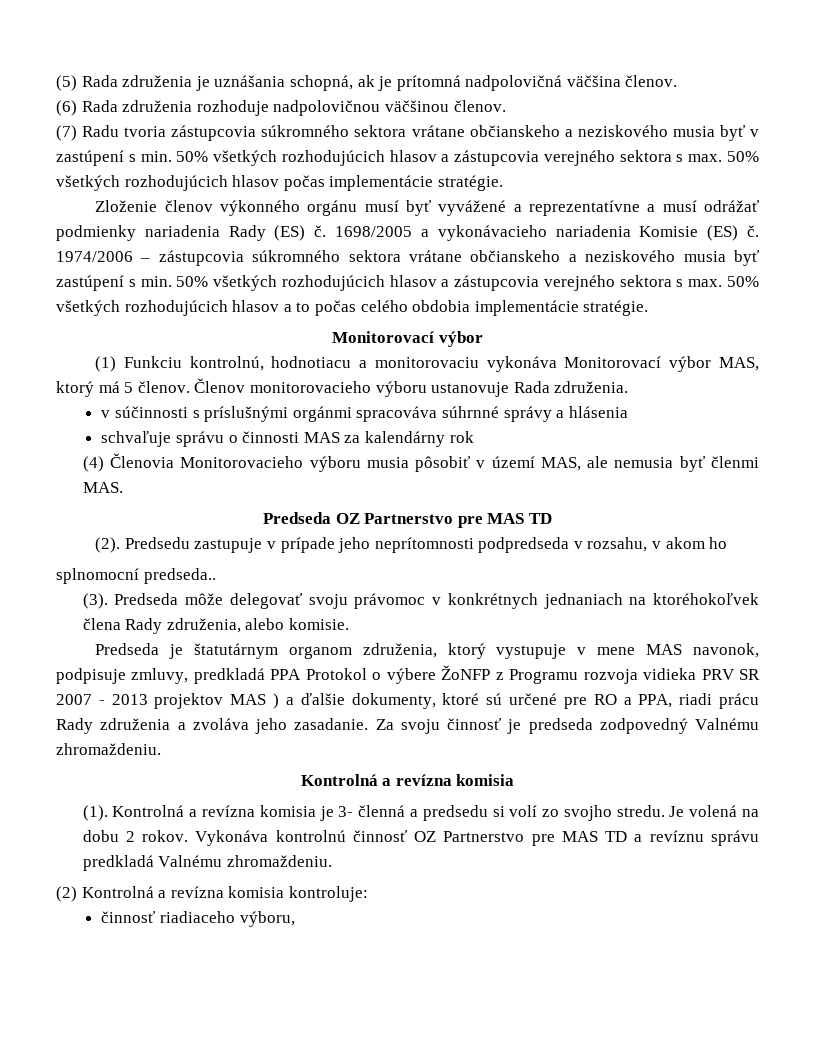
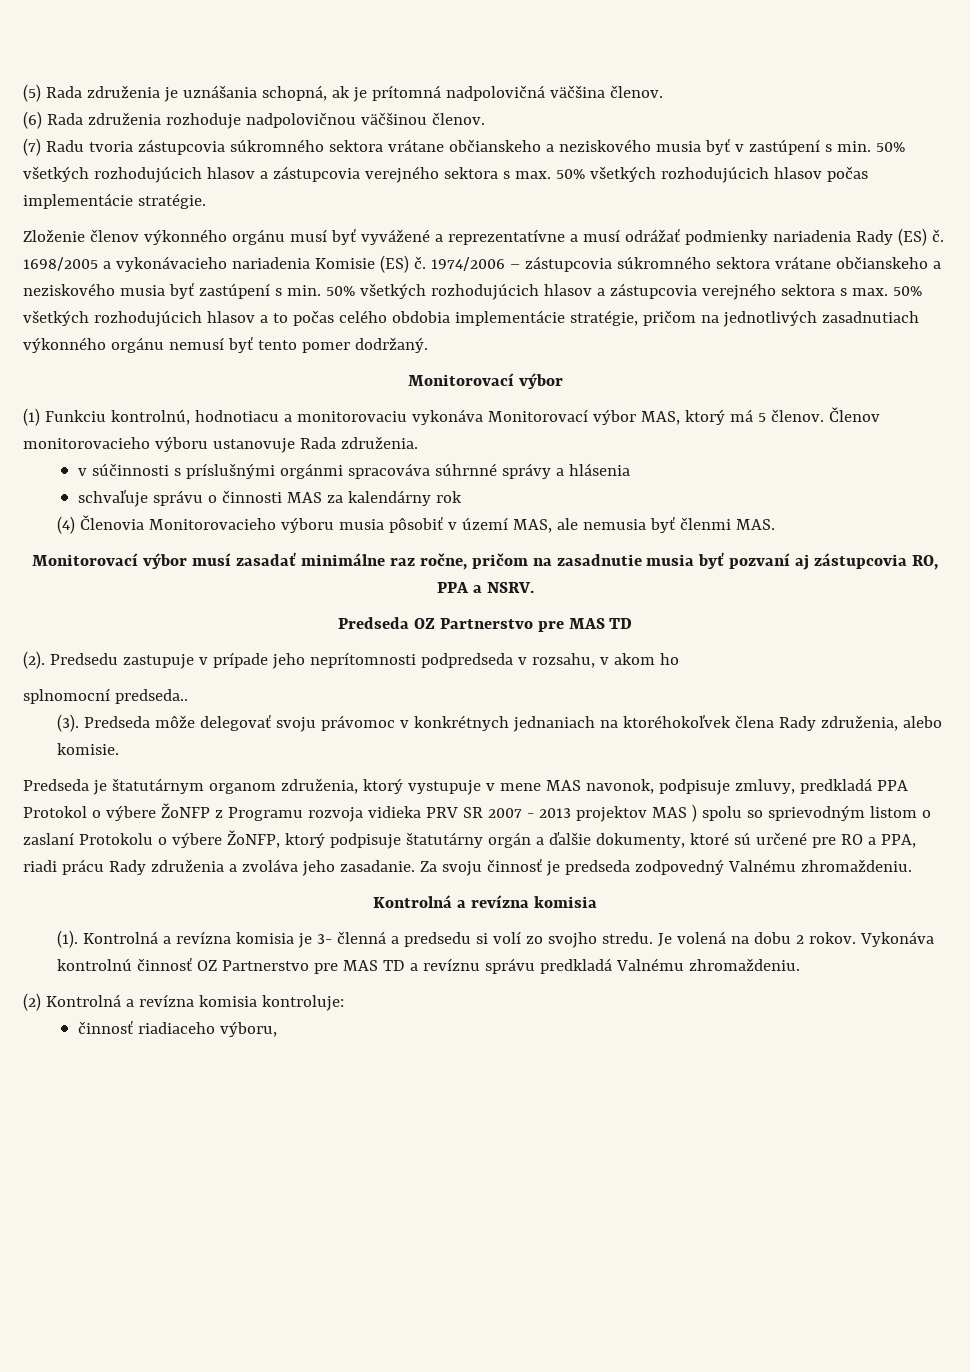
- 1974/2006 – zástupcovia súkromného sektora vrátane občianskeho a neziskového musia byť zastúpení s min. 50% všetkých rozhodujúcich hlasov a zástupcovia verejného sektora s max. 50% všetkých rozhodujúcich hlasov a to počas celého obdobia implementácie stratégie.
+ 1974/2006 – zástupcovia súkromného sektora vrátane občianskeho a neziskového musia byť zastúpení s min. 50% všetkých rozhodujúcich hlasov a zástupcovia verejného sektora s max. 50% všetkých rozhodujúcich hlasov a to počas celého obdobia implementácie stratégie, pričom na jednotlivých zasadnutiach výkonného orgánu nemusí byť tento pomer dodržaný.
+ Monitorovací výbor musí zasadať minimálne raz ročne, pričom na zasadnutie musia byť pozvaní aj zástupcovia RO, PPA a NSRV.
- Predseda je štatutárnym organom združenia, ktorý vystupuje v mene MAS navonok, podpisuje zmluvy, predkladá PPA Protokol o výbere ŽoNFP z Programu rozvoja vidieka PRV SR 2007 - 2013 projektov MAS ) a ďalšie dokumenty, ktoré sú určené pre RO a PPA, riadi prácu Rady združenia a zvoláva jeho zasadanie.
+ Predseda je štatutárnym organom združenia, ktorý vystupuje v mene MAS navonok, podpisuje zmluvy, predkladá PPA Protokol o výbere ŽoNFP z Programu rozvoja vidieka PRV SR 2007 - 2013 projektov MAS ) spolu so sprievodným listom o zaslaní Protokolu o výbere ŽoNFP, ktorý podpisuje štatutárny orgán a ďalšie dokumenty, ktoré sú určené pre RO a PPA, riadi prácu Rady združenia a zvoláva jeho zasadanie.

